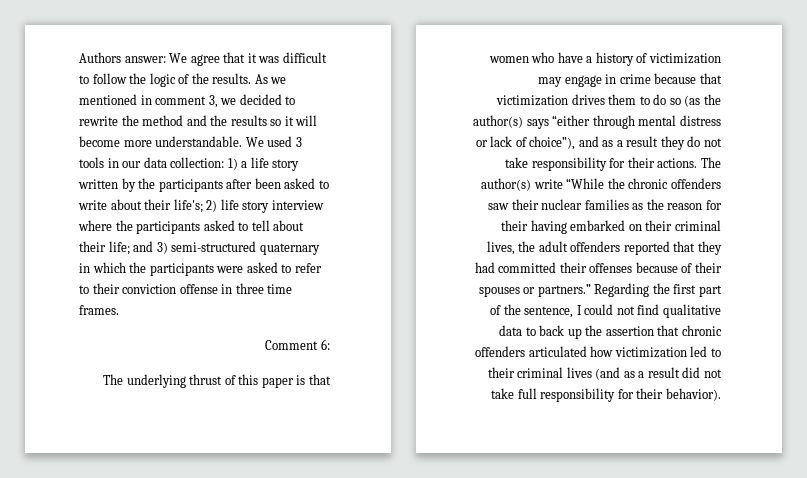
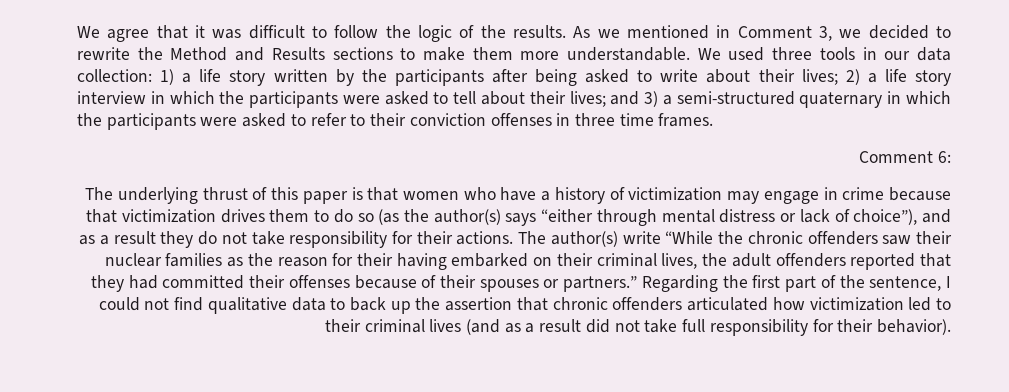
- Authors answer: We agree that it was difficult to follow the logic of the results.
+ We agree that it was difficult to follow the logic of the results.
- As we mentioned in comment 3, we decided to rewrite the method and the results so it will become more understandable.
+ As we mentioned in Comment 3, we decided to rewrite the Method and Results sections to make them more understandable.
- We used 3 tools in our data collection: 1) a life story written by the participants after been asked to write about their life's; 2) life story interview where the participants asked to tell about their life; and 3) semi-structured quaternary in which the participants were asked to refer to their conviction offense in three time frames.
+ We used three tools in our data collection: 1) a life story written by the participants after being asked to write about their lives; 2) a life story interview in which the participants were asked to tell about their lives; and 3) a semi-structured quaternary in which the participants were asked to refer to their conviction offenses in three time frames.

